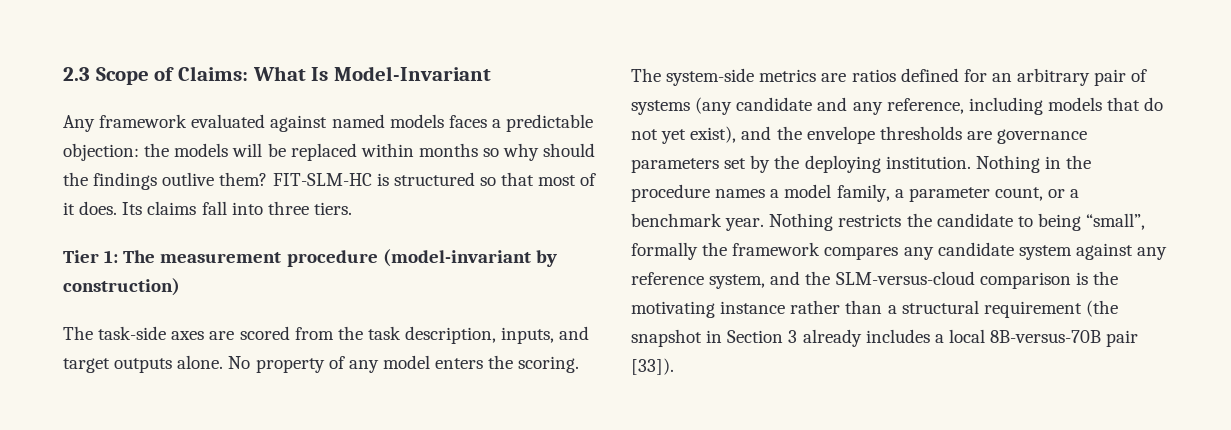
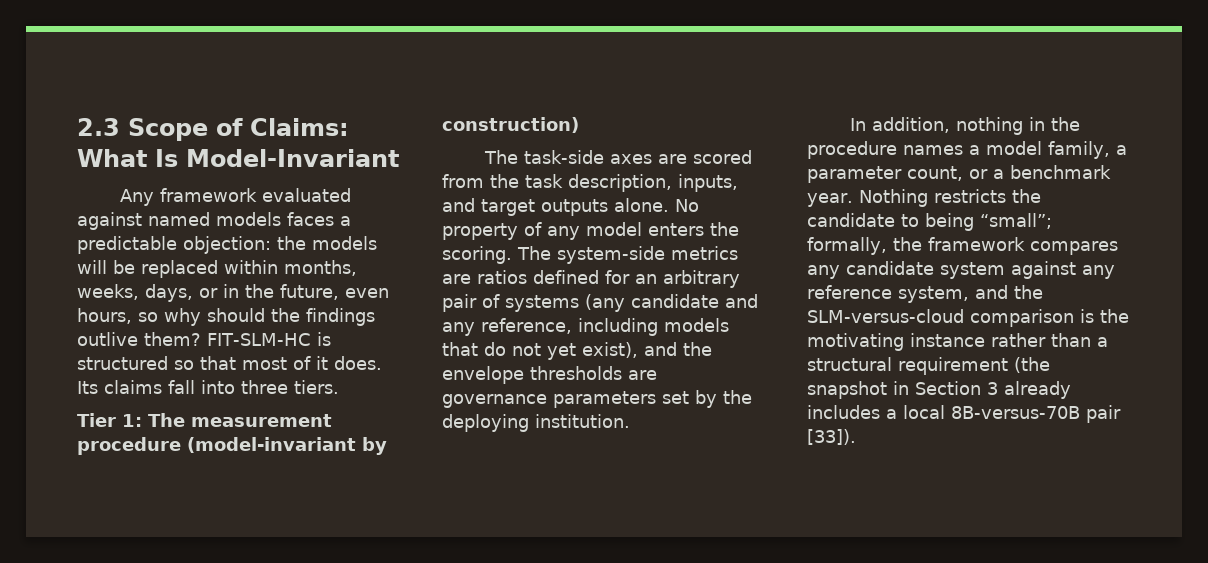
- Any framework evaluated against named models faces a predictable objection: the models will be replaced within months so why should the findings outlive them?
+ Any framework evaluated against named models faces a predictable objection: the models will be replaced within months, weeks, days, or in the future, even hours, so why should the findings outlive them?
- The system-side metrics are ratios defined for an arbitrary pair of systems (any candidate and any reference, including models that do not yet exist), and the envelope thresholds are governance parameters set by the deploying institution. Nothing in the procedure names a model family, a parameter count, or a benchmark year.
+ The system-side metrics are ratios defined for an arbitrary pair of systems (any candidate and any reference, including models that do not yet exist), and the envelope thresholds are governance parameters set by the deploying institution.
+ In addition, nothing in the procedure names a model family, a parameter count, or a benchmark year.
- Nothing restricts the candidate to being “small”, formally the framework compares any candidate system against any reference system, and the SLM-versus-cloud comparison is the motivating instance rather than a structural requirement (the snapshot in Section 3 already includes a local 8B-versus-70B pair [33]).
+ Nothing restricts the candidate to being “small”; formally, the framework compares any candidate system against any reference system, and the SLM-versus-cloud comparison is the motivating instance rather than a structural requirement (the snapshot in Section 3 already includes a local 8B-versus-70B pair [33]).

